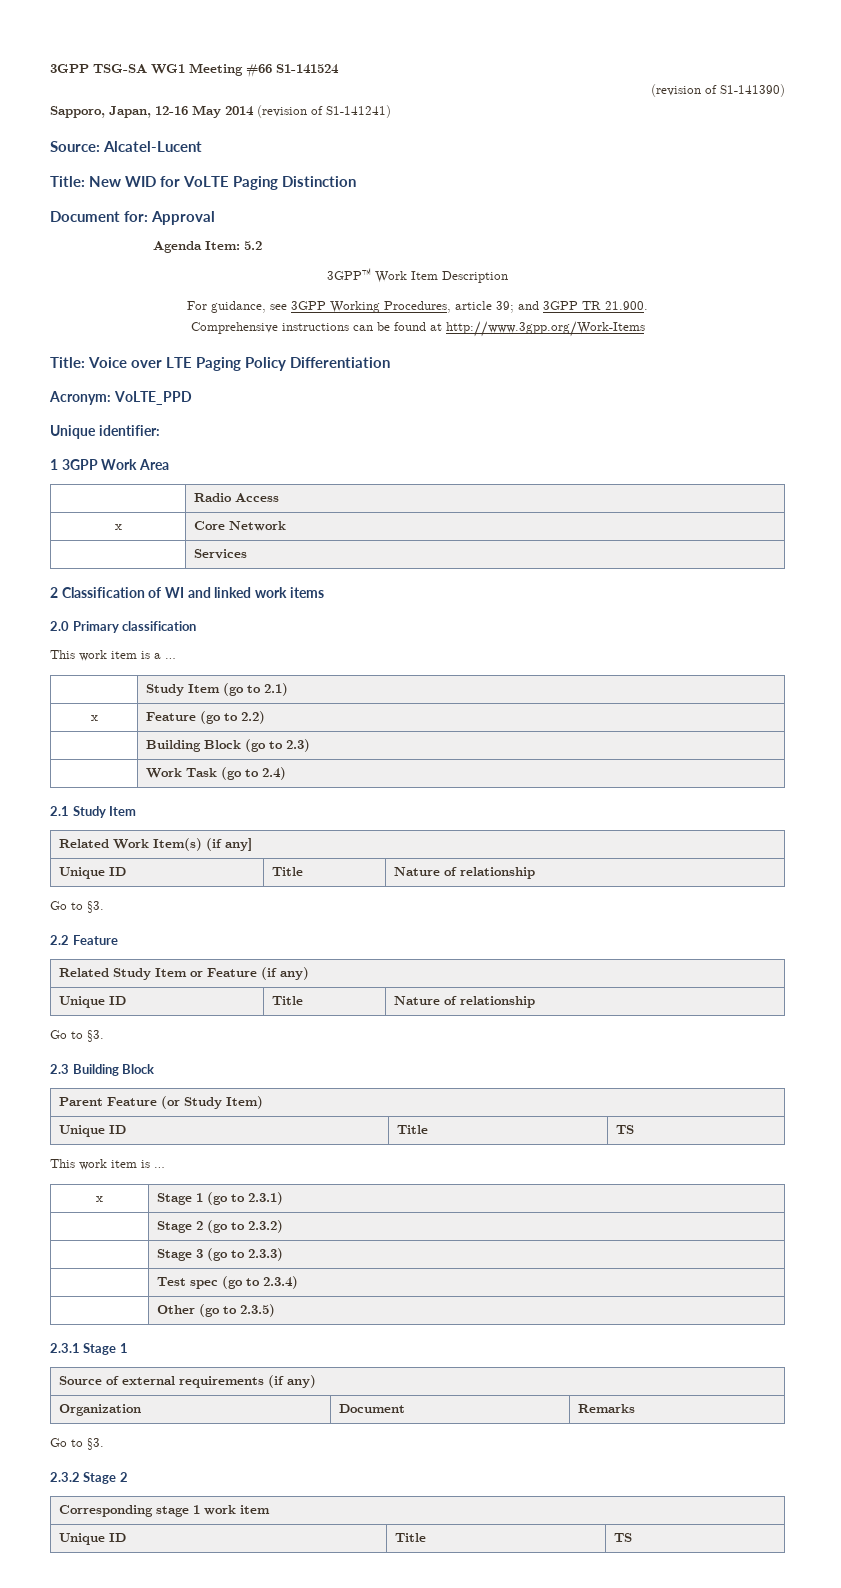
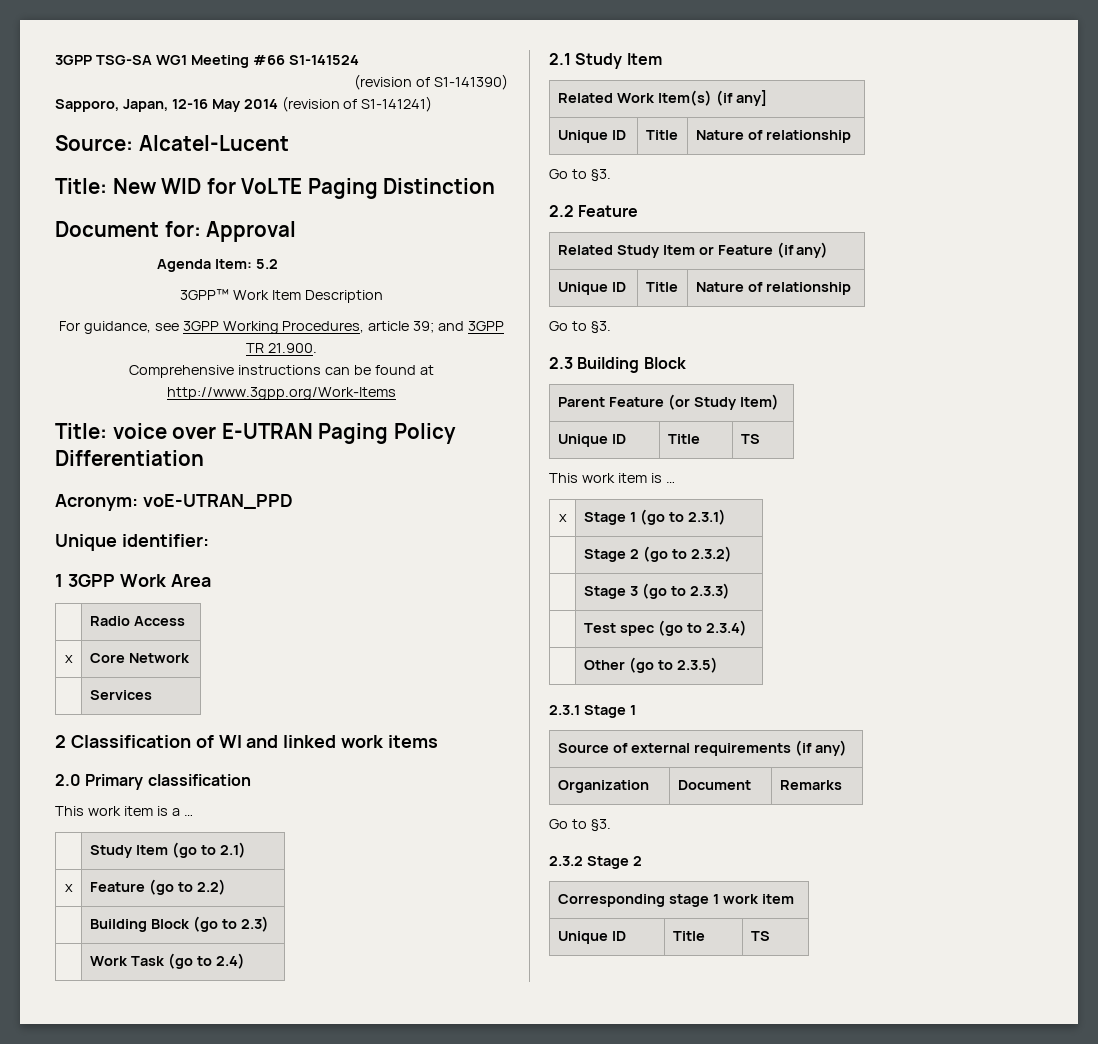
- Title: Voice over LTE Paging Policy Differentiation
+ Title: voice over E-UTRAN Paging Policy Differentiation
- Acronym: VoLTE_PPD
+ Acronym: voE-UTRAN_PPD

